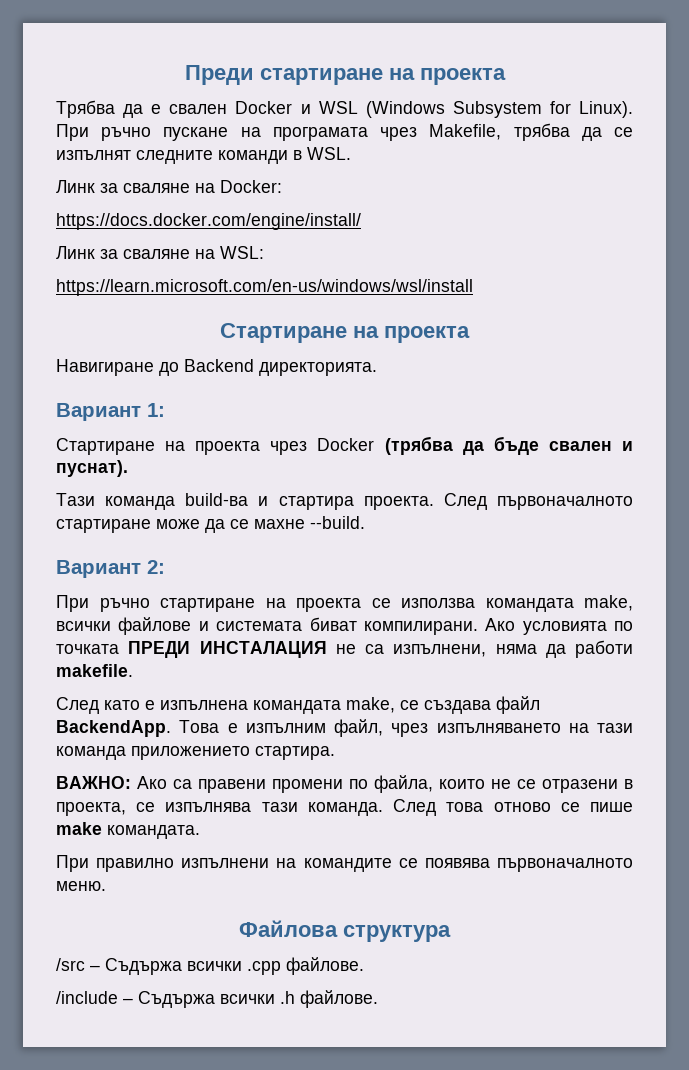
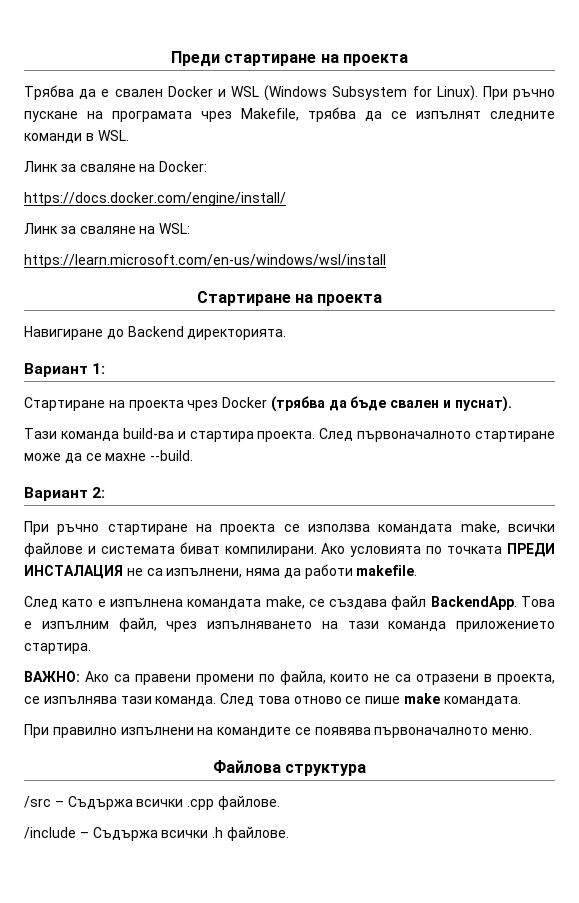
- ВАЖНО: Ако са правени промени по файла, които не се отразени в проекта, се изпълнява тази команда.
+ ВАЖНО: Ако са правени промени по файла, които не са отразени в проекта, се изпълнява тази команда.

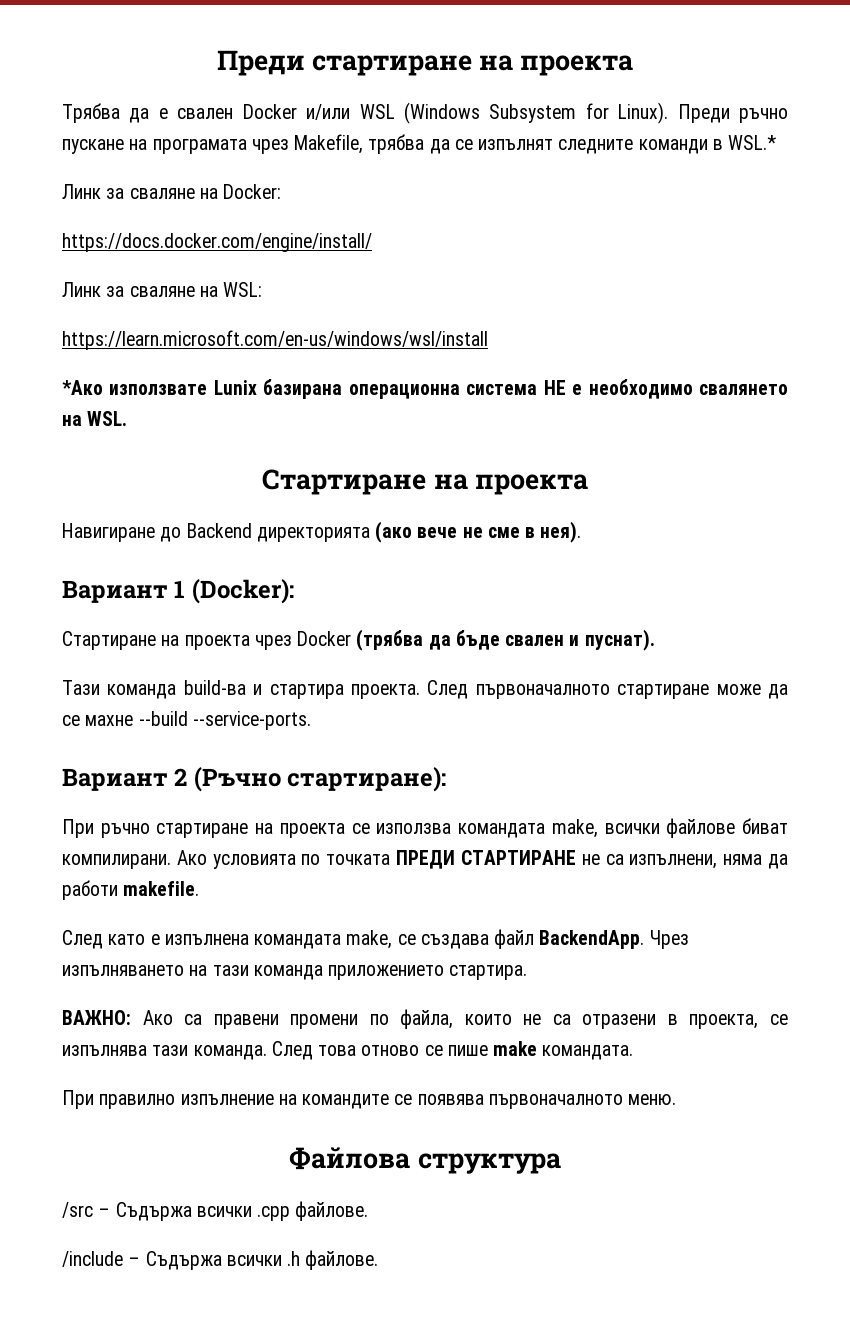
- Трябва да е свален Docker и WSL (Windows Subsystem for Linux).
+ Трябва да е свален Docker и/или WSL (Windows Subsystem for Linux).
- При ръчно пускане на програмата чрез Makefile, трябва да се изпълнят следните команди в WSL.
+ Преди ръчно пускане на програмата чрез Makefile, трябва да се изпълнят следните команди в WSL.*
+ *Ако използвате Lunix базирана операционна система НЕ е необходимо свалянето на WSL.
- Навигиране до Backend директорията.
- Вариант 1:
+ Навигиране до Backend директорията (ако вече не сме в нея).
+ Вариант 1 (Docker):
- След първоначалното стартиране може да се махне --build.
- Вариант 2:
+ След първоначалното стартиране може да се махне --build --service-ports.
+ Вариант 2 (Ръчно стартиране):
- При ръчно стартиране на проекта се използва командата make, всички файлове и системата биват компилирани.
+ При ръчно стартиране на проекта се използва командата make, всички файлове биват компилирани.
- Ако условията по точката ПРЕДИ ИНСТАЛАЦИЯ не са изпълнени, няма да работи makefile.
+ Ако условията по точката ПРЕДИ СТАРТИРАНЕ не са изпълнени, няма да работи makefile.
- Това е изпълним файл, чрез изпълняването на тази команда приложението стартира.
+ Чрез изпълняването на тази команда приложението стартира.
- При правилно изпълнени на командите се появява първоначалното меню.
+ При правилно изпълнение на командите се появява първоначалното меню.

